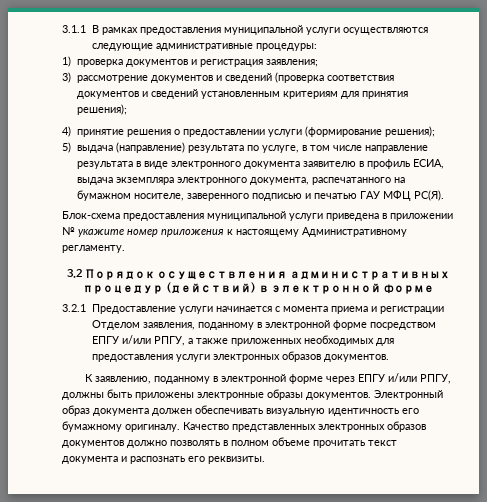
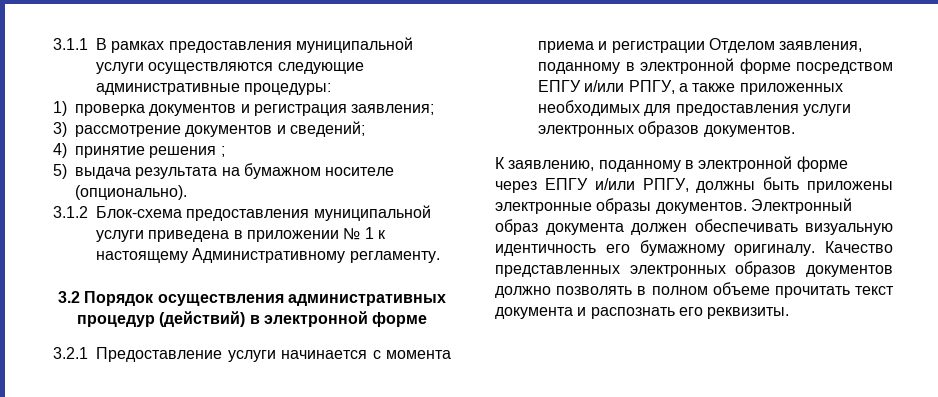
- 3) рассмотрение документов и сведений (проверка соответствия документов и сведений установленным критериям для принятия решения);
- 4) принятие решения о предоставлении услуги (формирование решения);
- 5) выдача (направление) результата по услуге, в том числе направление результата в виде электронного документа заявителю в профиль ЕСИА, выдача экземпляра электронного документа, распечатанного на бумажном носителе, заверенного подписью и печатью ГАУ МФЦ РС(Я).
- Блок-схема предоставления муниципальной услуги приведена в приложении № укажите номер приложения к настоящему Административному регламенту.
+ 3) рассмотрение документов и сведений;
+ 4) принятие решения ;
+ 5) выдача результата на бумажном носителе (опционально).
+ 3.1.2 Блок-схема предоставления муниципальной услуги приведена в приложении № 1 к настоящему Административному регламенту.

